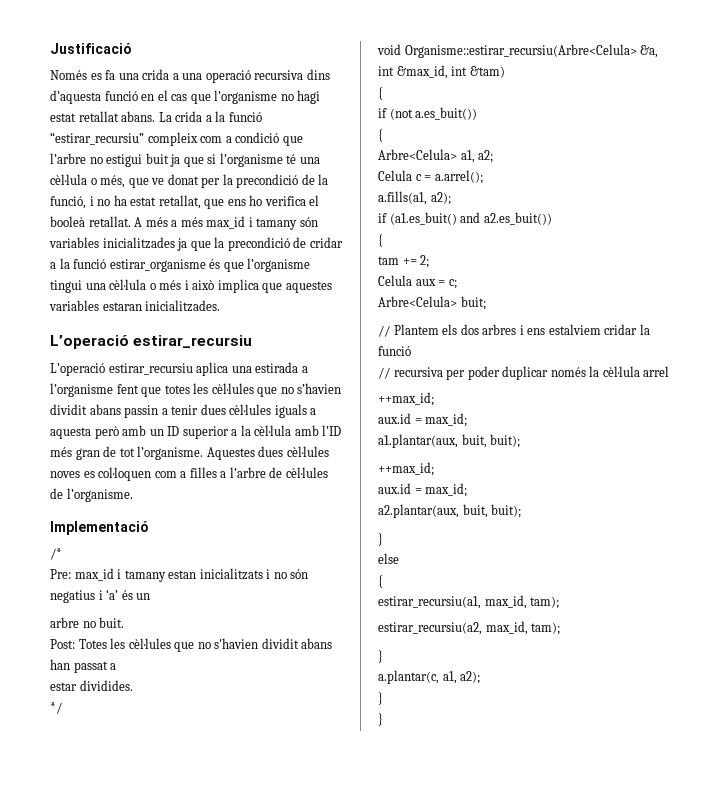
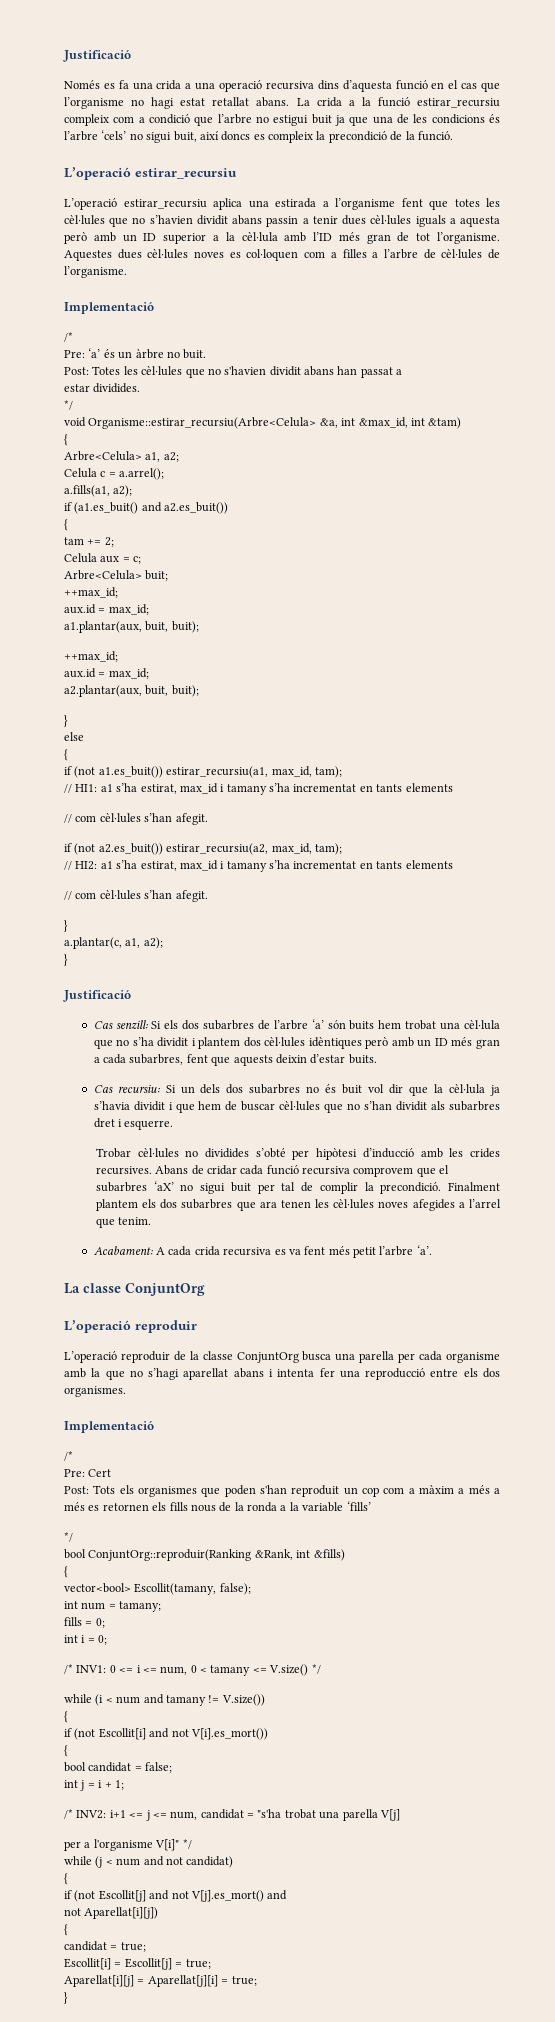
- La crida a la funció “estirar_recursiu” compleix com a condició que l’arbre no estigui buit ja que si l’organisme té una cèl·lula o més, que ve donat per la precondició de la funció, i no ha estat retallat, que ens ho verifica el booleà retallat. A més a més max_id i tamany són variables inicialitzades ja que la precondició de cridar a la funció estirar_organisme és que l’organisme tingui una cèl·lula o més i això implica que aquestes variables estaran inicialitzades.
+ La crida a la funció estirar_recursiu compleix com a condició que l’arbre no estigui buit ja que una de les condicions és l’arbre ‘cels’ no sigui buit, així doncs es compleix la precondició de la funció.
- Pre: max_id i tamany estan inicialitzats i no són negatius i ‘a’ és un
- arbre no buit.
+ Pre: ‘a’ és un àrbre no buit.
- if (not a.es_buit())
- {
- // Plantem els dos arbres i ens estalviem cridar la funció
- // recursiva per poder duplicar només la cèl·lula arrel
- estirar_recursiu(a1, max_id, tam);
+ if (not a1.es_buit()) estirar_recursiu(a1, max_id, tam);
- estirar_recursiu(a2, max_id, tam);
+ // HI1: a1 s’ha estirat, max_id i tamany s’ha incrementat en tants elements
+ // com cèl·lules s’han afegit.
+ if (not a2.es_buit()) estirar_recursiu(a2, max_id, tam);
+ // HI2: a1 s’ha estirat, max_id i tamany s’ha incrementat en tants elements
+ // com cèl·lules s’han afegit.
  a.plantar(c, a1, a2);
  }
+ Justificació
+ Cas senzill: Si els dos subarbres de l’arbre ‘a’ són buits hem trobat una cèl·lula que no s’ha dividit i plantem dos cèl·lules idèntiques però amb un ID més gran a cada subarbres, fent que aquests deixin d’estar buits.
+ Cas recursiu: Si un dels dos subarbres no és buit vol dir que la cèl·lula ja s’havia dividit i que hem de buscar cèl·lules que no s’han dividit als subarbres dret i esquerre.
+ Trobar cèl·lules no dividides s’obté per hipòtesi d’inducció amb les crides recursives. Abans de cridar cada funció recursiva comprovem que el subarbres ‘aX’ no sigui buit per tal de complir la precondició. Finalment plantem els dos subarbres que ara tenen les cèl·lules noves afegides a l’arrel que tenim.
+ Acabament: A cada crida recursiva es va fent més petit l’arbre ‘a’.
+ La classe ConjuntOrg
+ L’operació reproduir
+ L’operació reproduir de la classe ConjuntOrg busca una parella per cada organisme amb la que no s’hagi aparellat abans i intenta fer una reproducció entre els dos organismes.
+ Implementació
+ /*
+ Pre: Cert
+ Post: Tots els organismes que poden s'han reproduit un cop com a màxim a més a més es retornen els fills nous de la ronda a la variable ‘fills’
+ */
+ bool ConjuntOrg::reproduir(Ranking &Rank, int &fills)
+ {
+ vector<bool> Escollit(tamany, false);
+ int num = tamany;
+ fills = 0;
+ int i = 0;
+ /* INV1: 0 <= i <= num, 0 < tamany <= V.size() */
+ while (i < num and tamany != V.size())
+ {
+ if (not Escollit[i] and not V[i].es_mort())
+ {
+ bool candidat = false;
+ int j = i + 1;
+ /* INV2: i+1 <= j <= num, candidat = "s'ha trobat una parella V[j]
+ per a l'organisme V[i]" */
+ while (j < num and not candidat)
+ {
+ if (not Escollit[j] and not V[j].es_mort() and
+ not Aparellat[i][j])
+ {
+ candidat = true;
+ Escollit[i] = Escollit[j] = true;
+ Aparellat[i][j] = Aparellat[j][i] = true;

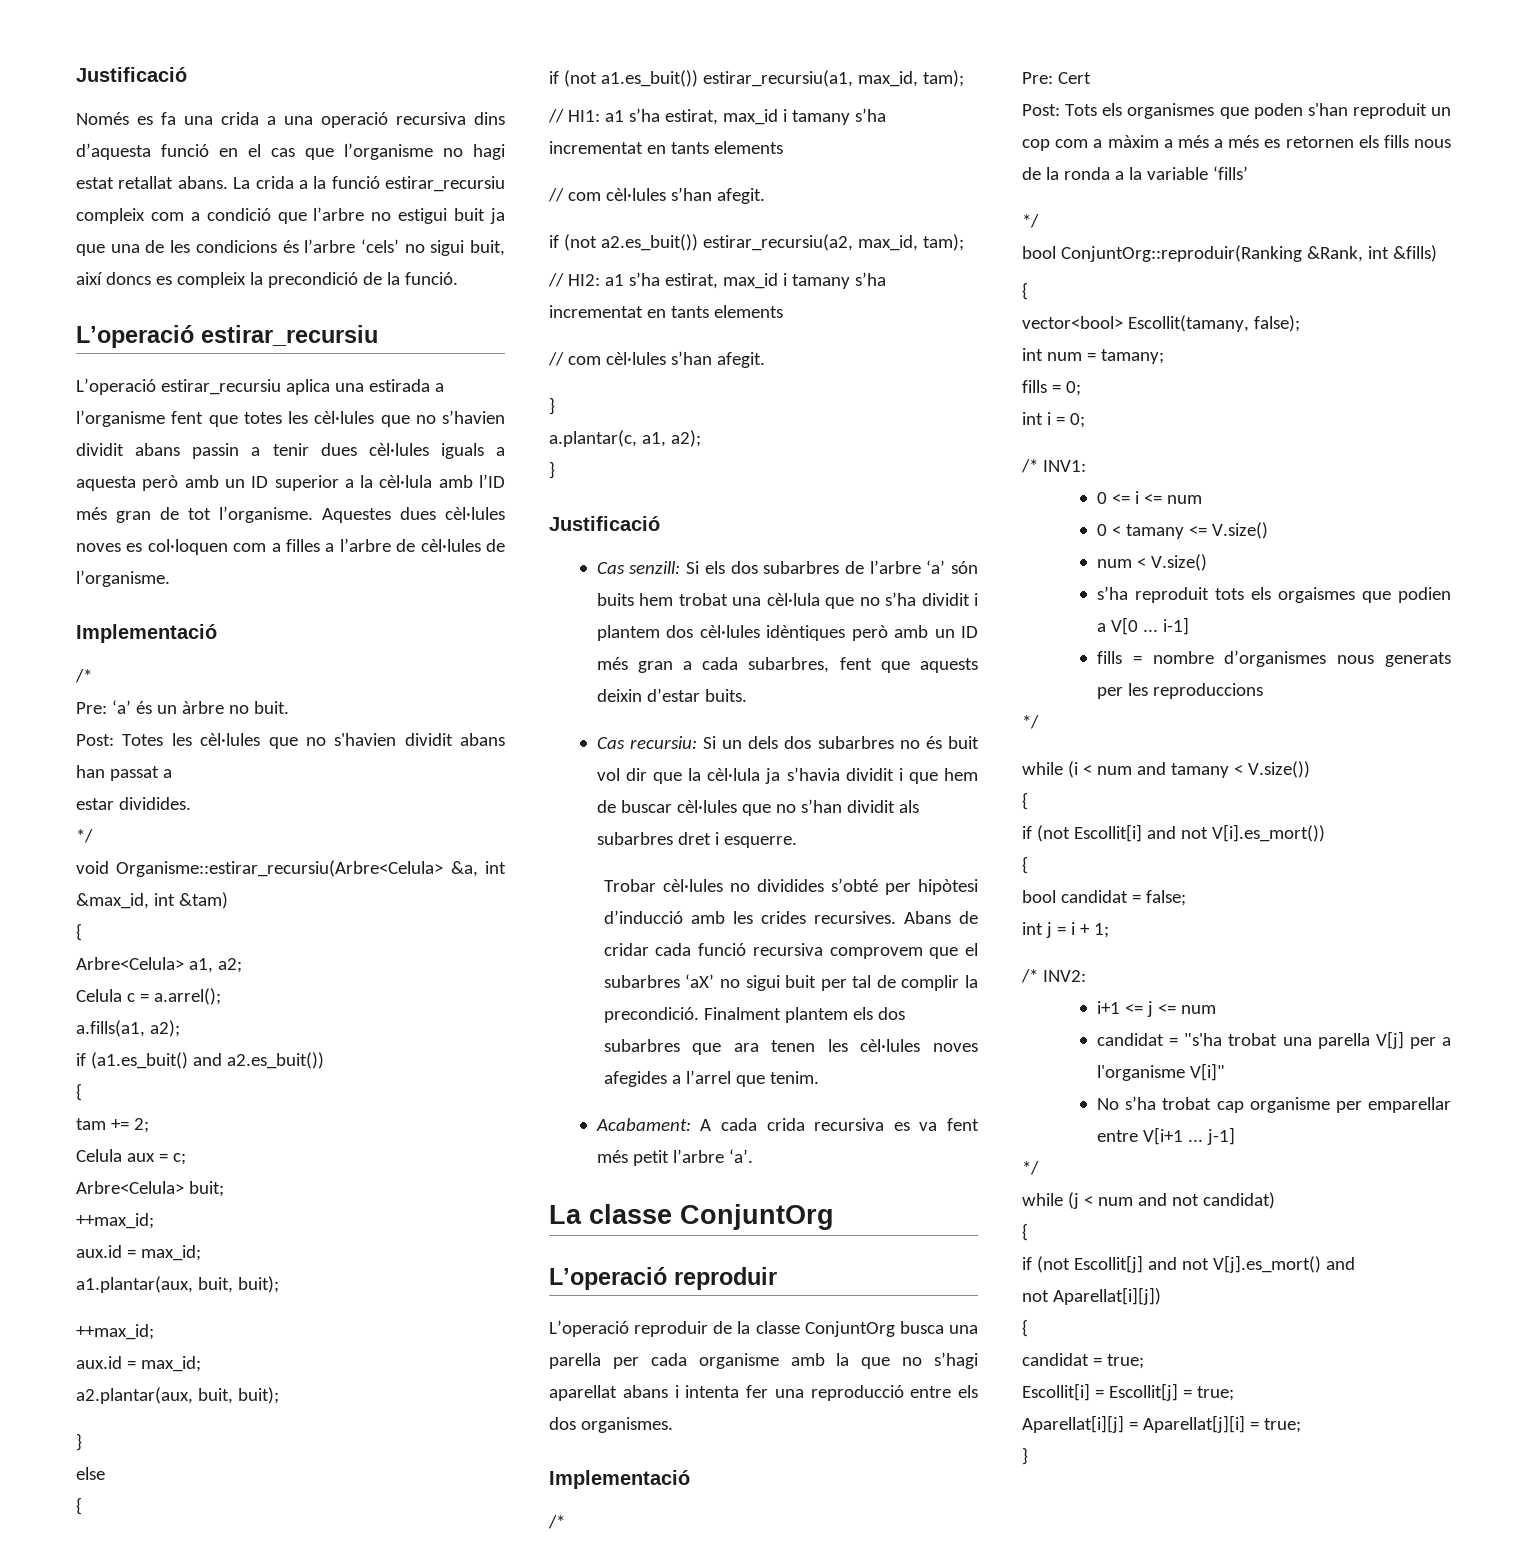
- /* INV1: 0 <= i <= num, 0 < tamany <= V.size() */
+ /* INV1:
+ 0 <= i <= num
+ 0 < tamany <= V.size()
+ num < V.size()
+ s’ha reproduit tots els orgaismes que podien a V[0 ... i-1]
+ fills = nombre d’organismes nous generats per les reproduccions
+ */
- while (i < num and tamany != V.size())
+ while (i < num and tamany < V.size())
- /* INV2: i+1 <= j <= num, candidat = "s'ha trobat una parella V[j]
- per a l'organisme V[i]" */
+ /* INV2:
+ i+1 <= j <= num
+ candidat = "s'ha trobat una parella V[j] per a l'organisme V[i]"
+ No s’ha trobat cap organisme per emparellar entre V[i+1 ... j-1]
+ */

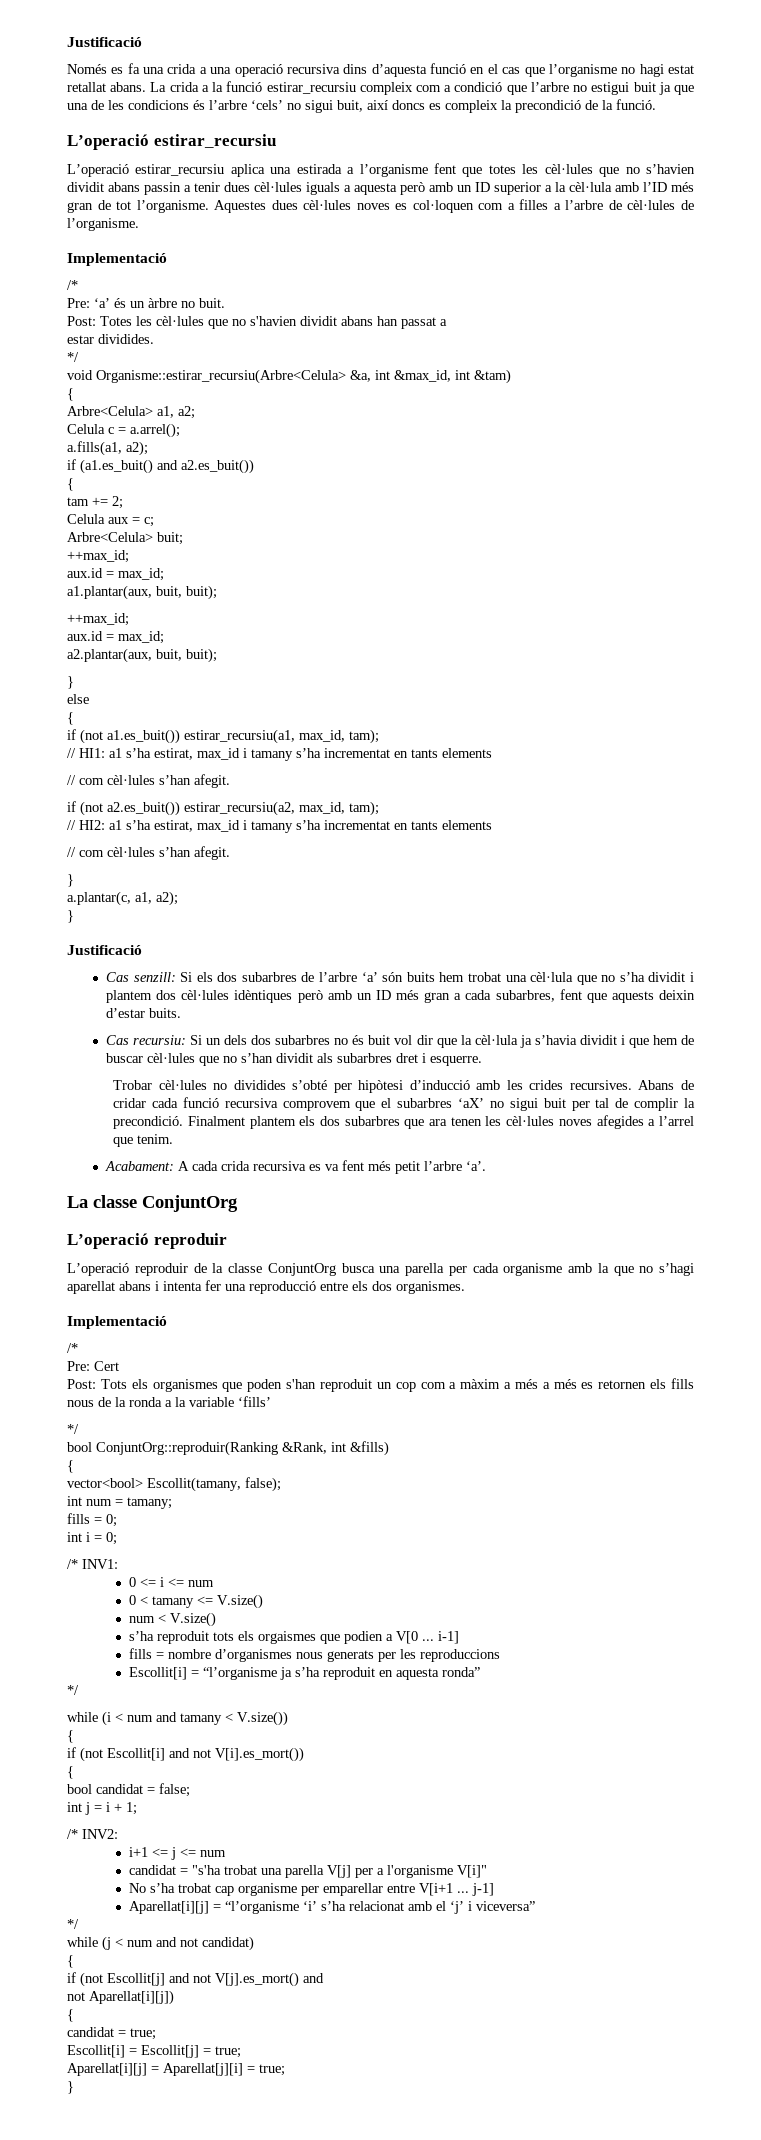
+ Escollit[i] = “l’organisme ja s’ha reproduit en aquesta ronda”
+ Aparellat[i][j] = “l’organisme ‘i’ s’ha relacionat amb el ‘j’ i viceversa”

